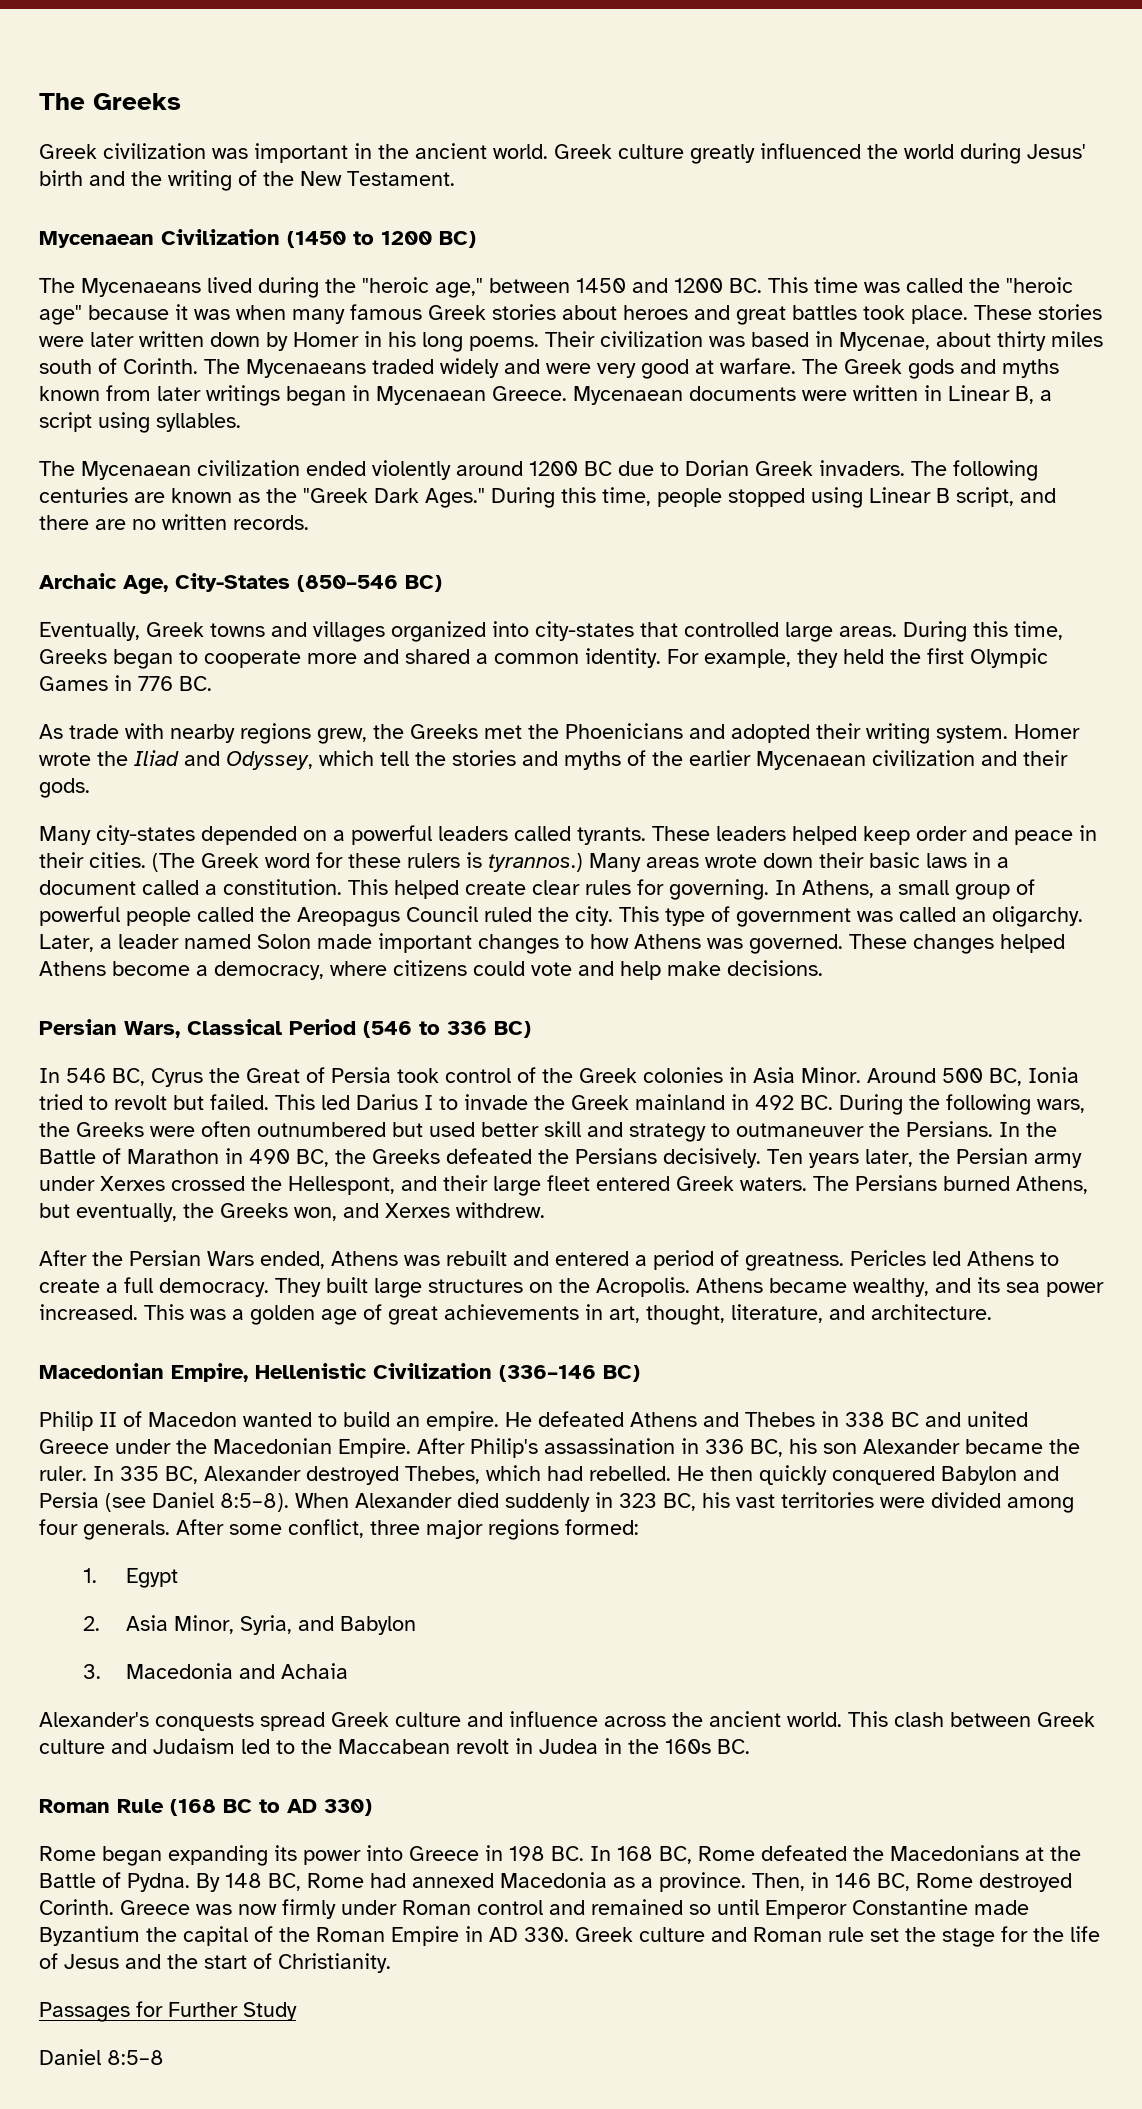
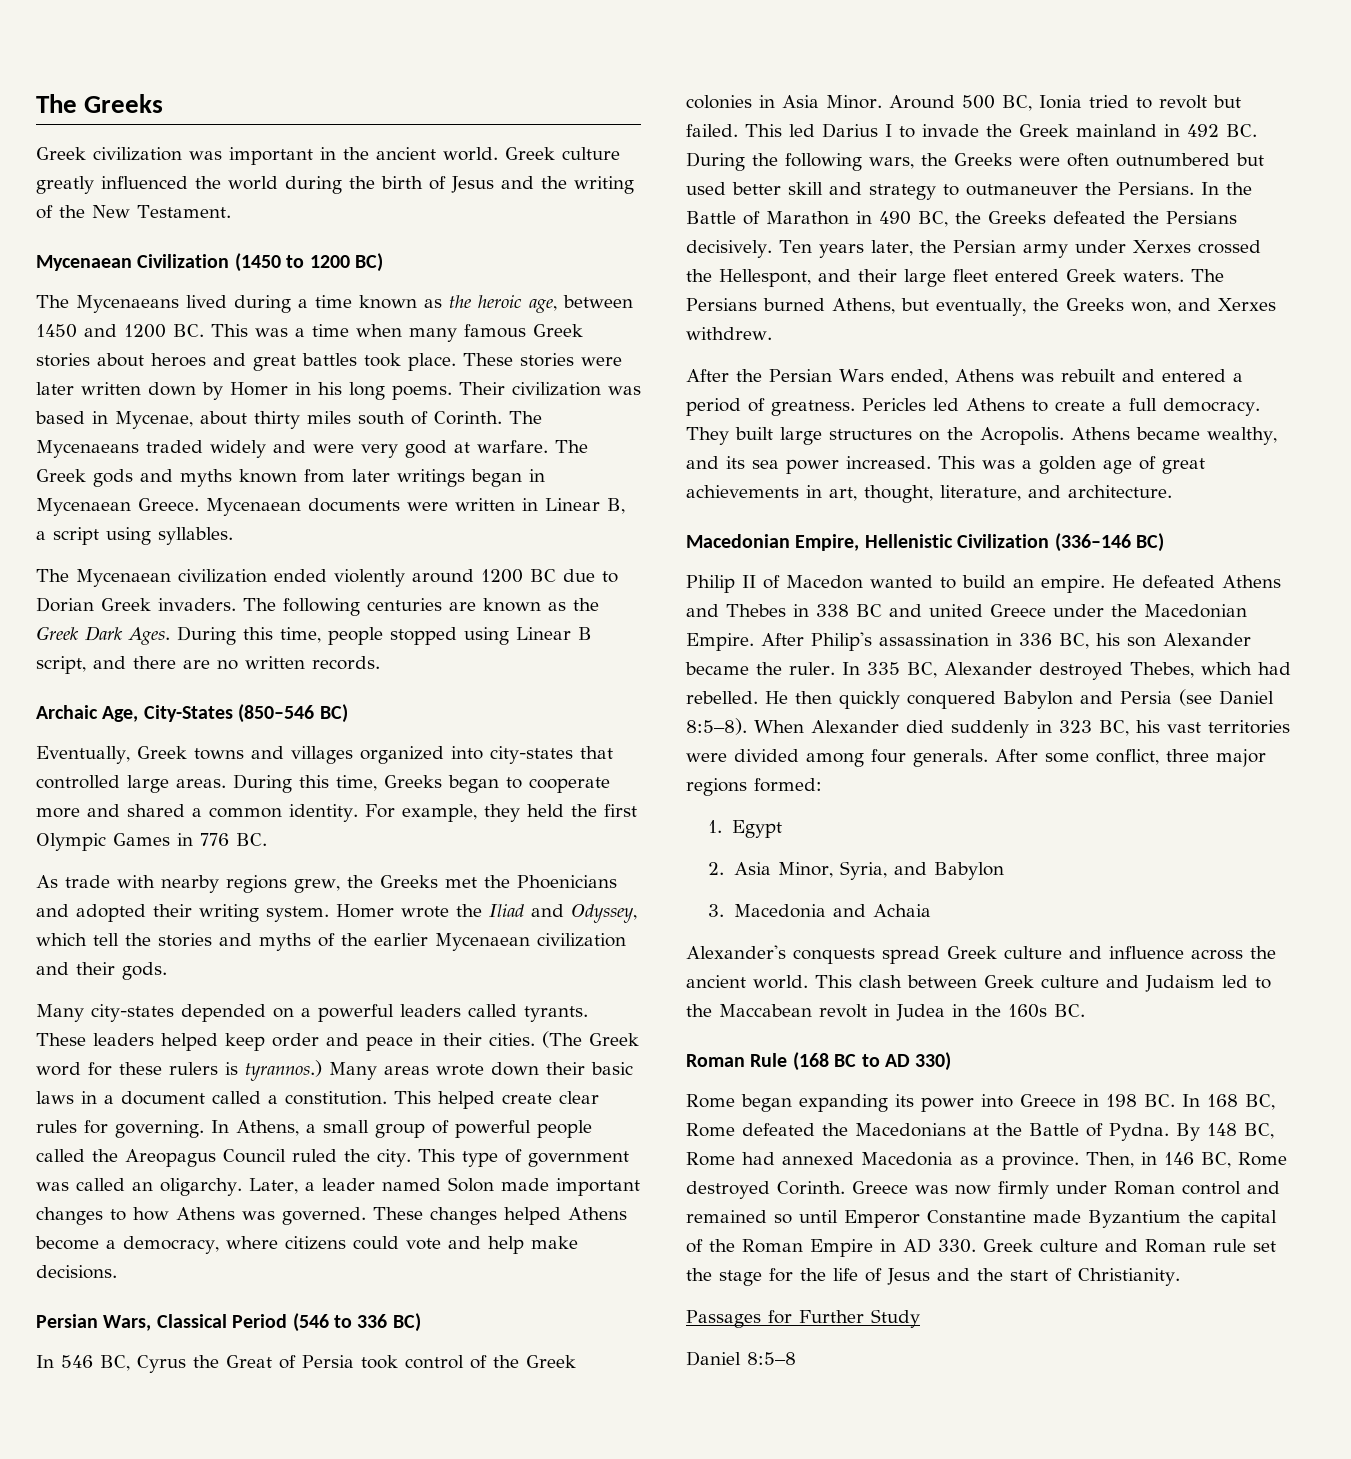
- Greek culture greatly influenced the world during Jesus' birth and the writing of the New Testament.
+ Greek culture greatly influenced the world during the birth of Jesus and the writing of the New Testament.
- The Mycenaeans lived during the "heroic age," between 1450 and 1200 BC. This time was called the "heroic age" because it was when many famous Greek stories about heroes and great battles took place.
+ The Mycenaeans lived during a time known as the heroic age, between 1450 and 1200 BC. This was a time when many famous Greek stories about heroes and great battles took place.
- The following centuries are known as the "Greek Dark Ages."
+ The following centuries are known as the Greek Dark Ages.

